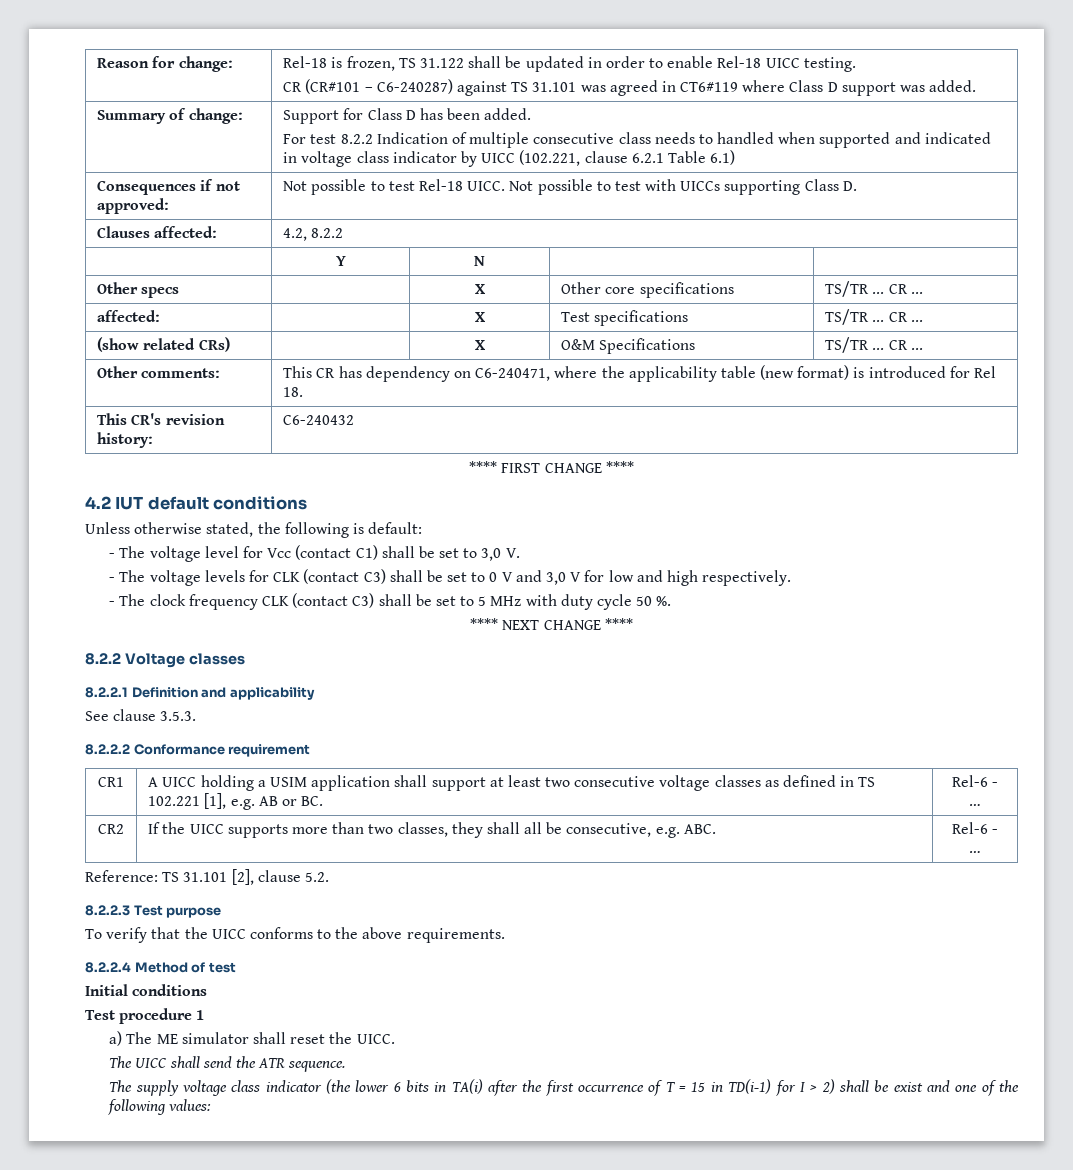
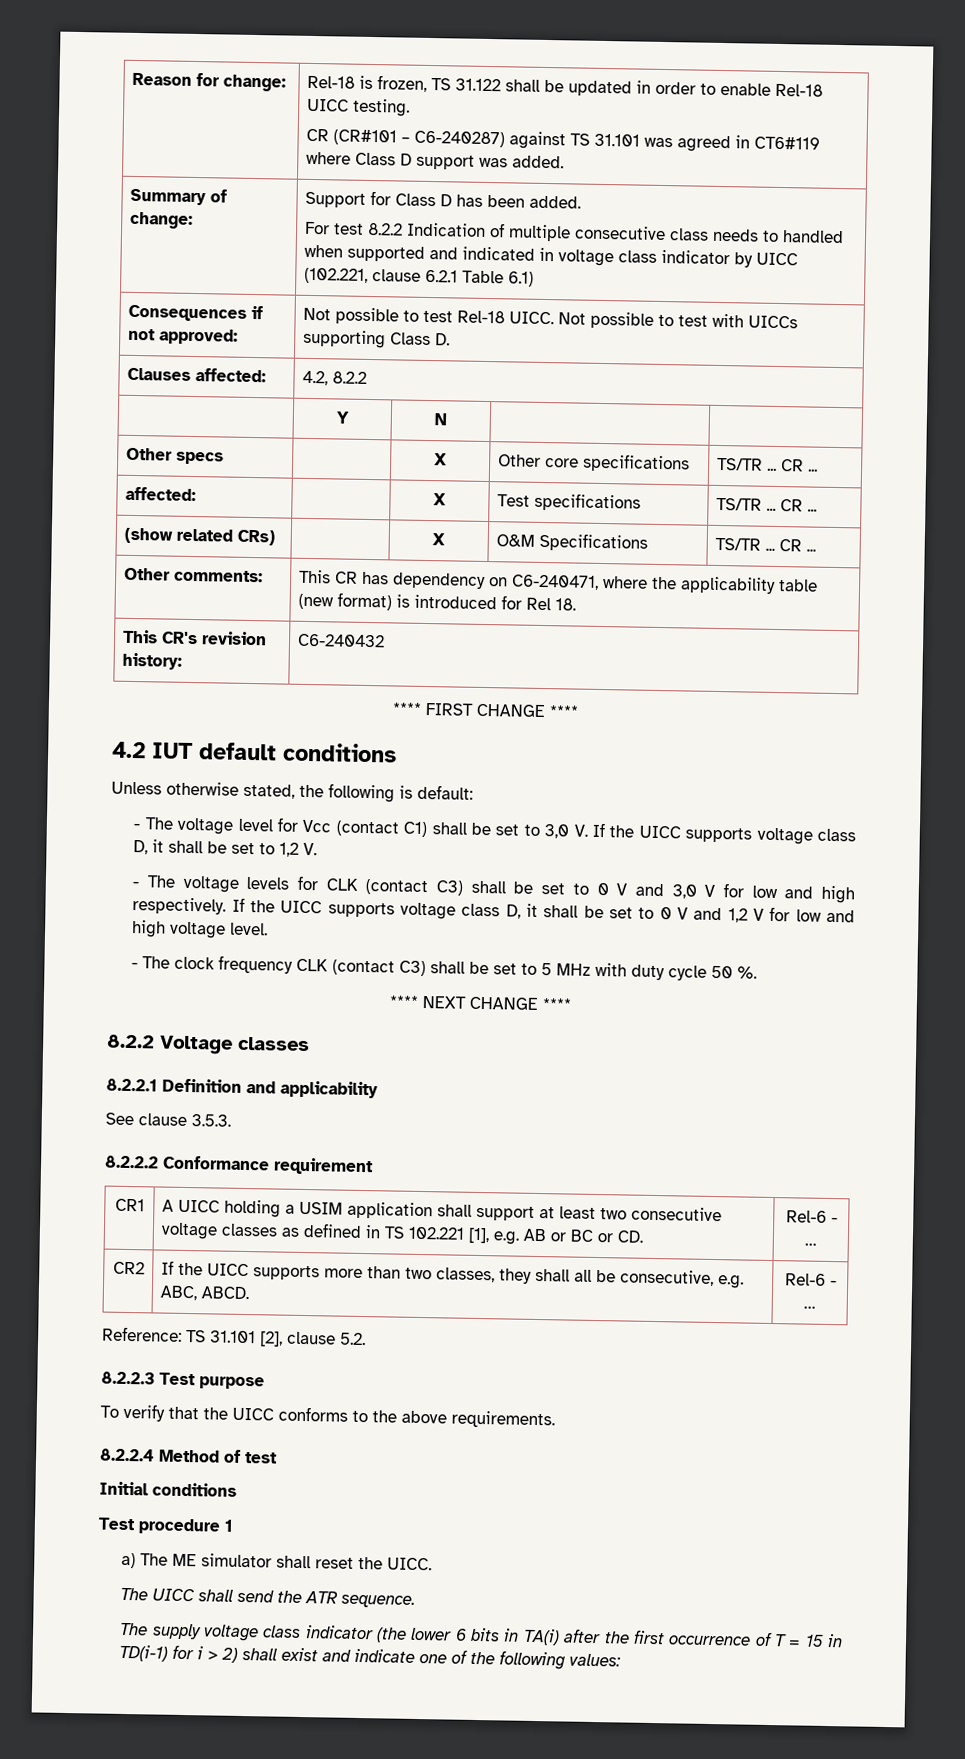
- - The voltage level for Vcc (contact C1) shall be set to 3,0 V.
+ - The voltage level for Vcc (contact C1) shall be set to 3,0 V. If the UICC supports voltage class D, it shall be set to 1,2 V.
+ If the UICC supports voltage class D, it shall be set to 0 V and 1,2 V for low and high voltage level.
- CR1 | A UICC holding a USIM application shall support at least two consecutive voltage classes as defined in TS 102.221 [1], e.g. AB or BC. | Rel-6 - …
+ CR1 | A UICC holding a USIM application shall support at least two consecutive voltage classes as defined in TS 102.221 [1], e.g. AB or BC or CD. | Rel-6 - …
- CR2 | If the UICC supports more than two classes, they shall all be consecutive, e.g. ABC. | Rel-6 - …
+ CR2 | If the UICC supports more than two classes, they shall all be consecutive, e.g. ABC, ABCD. | Rel-6 - …
- The supply voltage class indicator (the lower 6 bits in TA(i) after the first occurrence of T = 15 in TD(i-1) for I > 2) shall be exist and one of the following values:
+ The supply voltage class indicator (the lower 6 bits in TA(i) after the first occurrence of T = 15 in TD(i-1) for i > 2) shall exist and indicate one of the following values:

